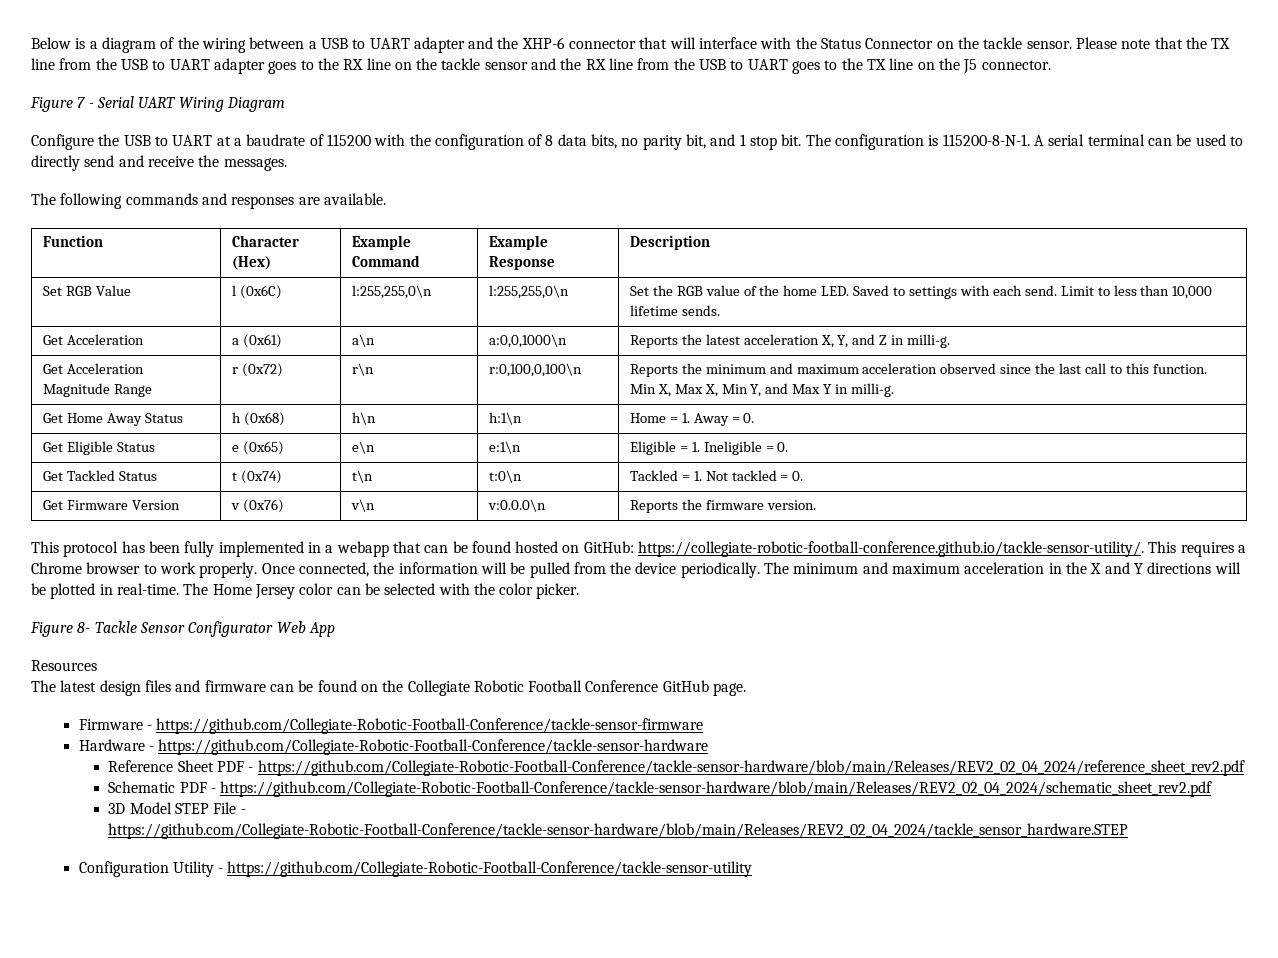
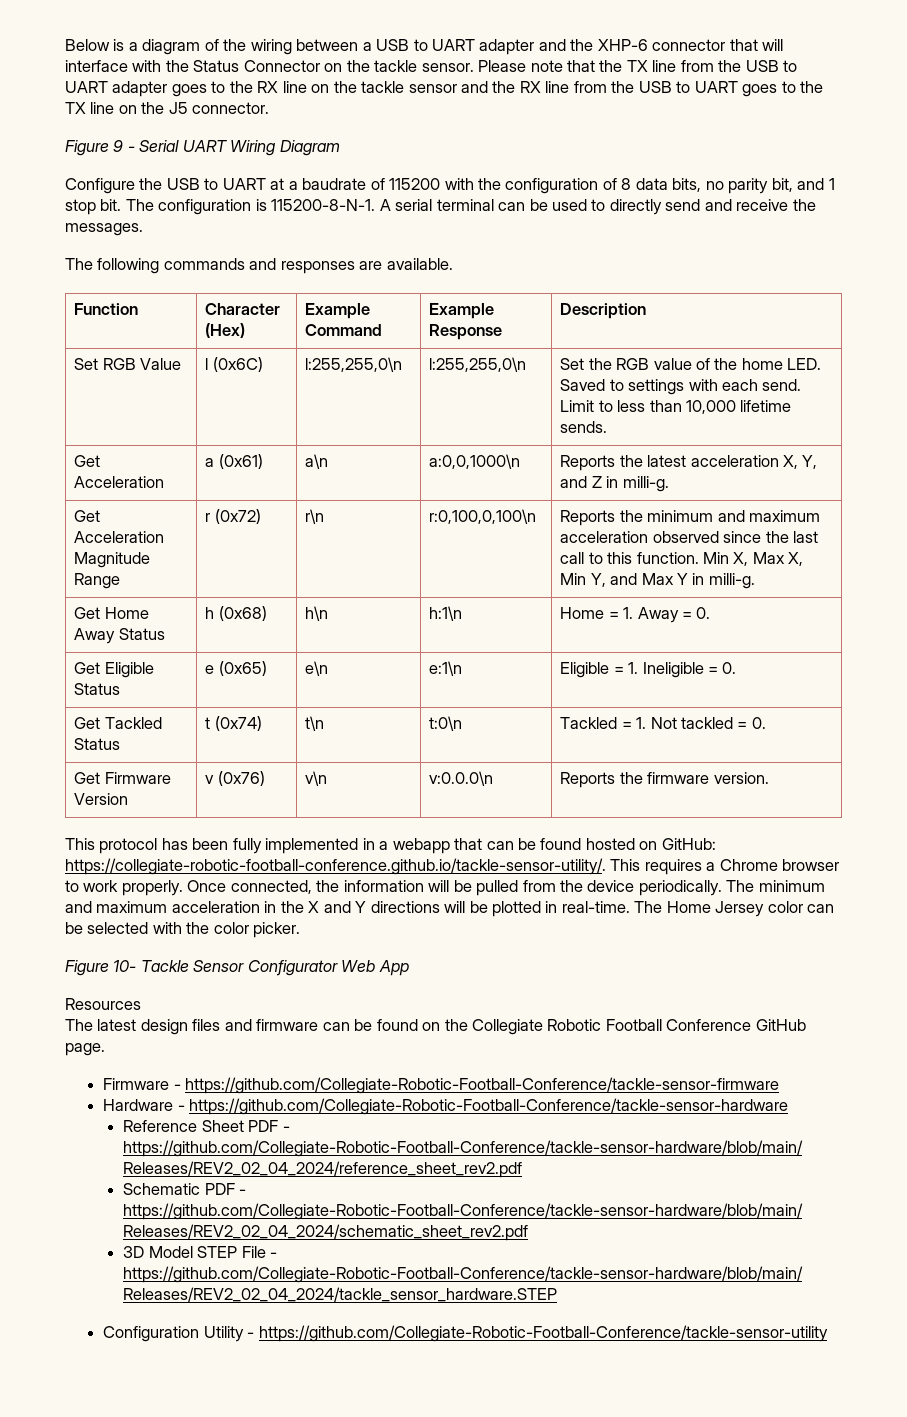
- Figure 7 - Serial UART Wiring Diagram
+ Figure 9 - Serial UART Wiring Diagram
- Figure 8- Tackle Sensor Configurator Web App
+ Figure 10- Tackle Sensor Configurator Web App

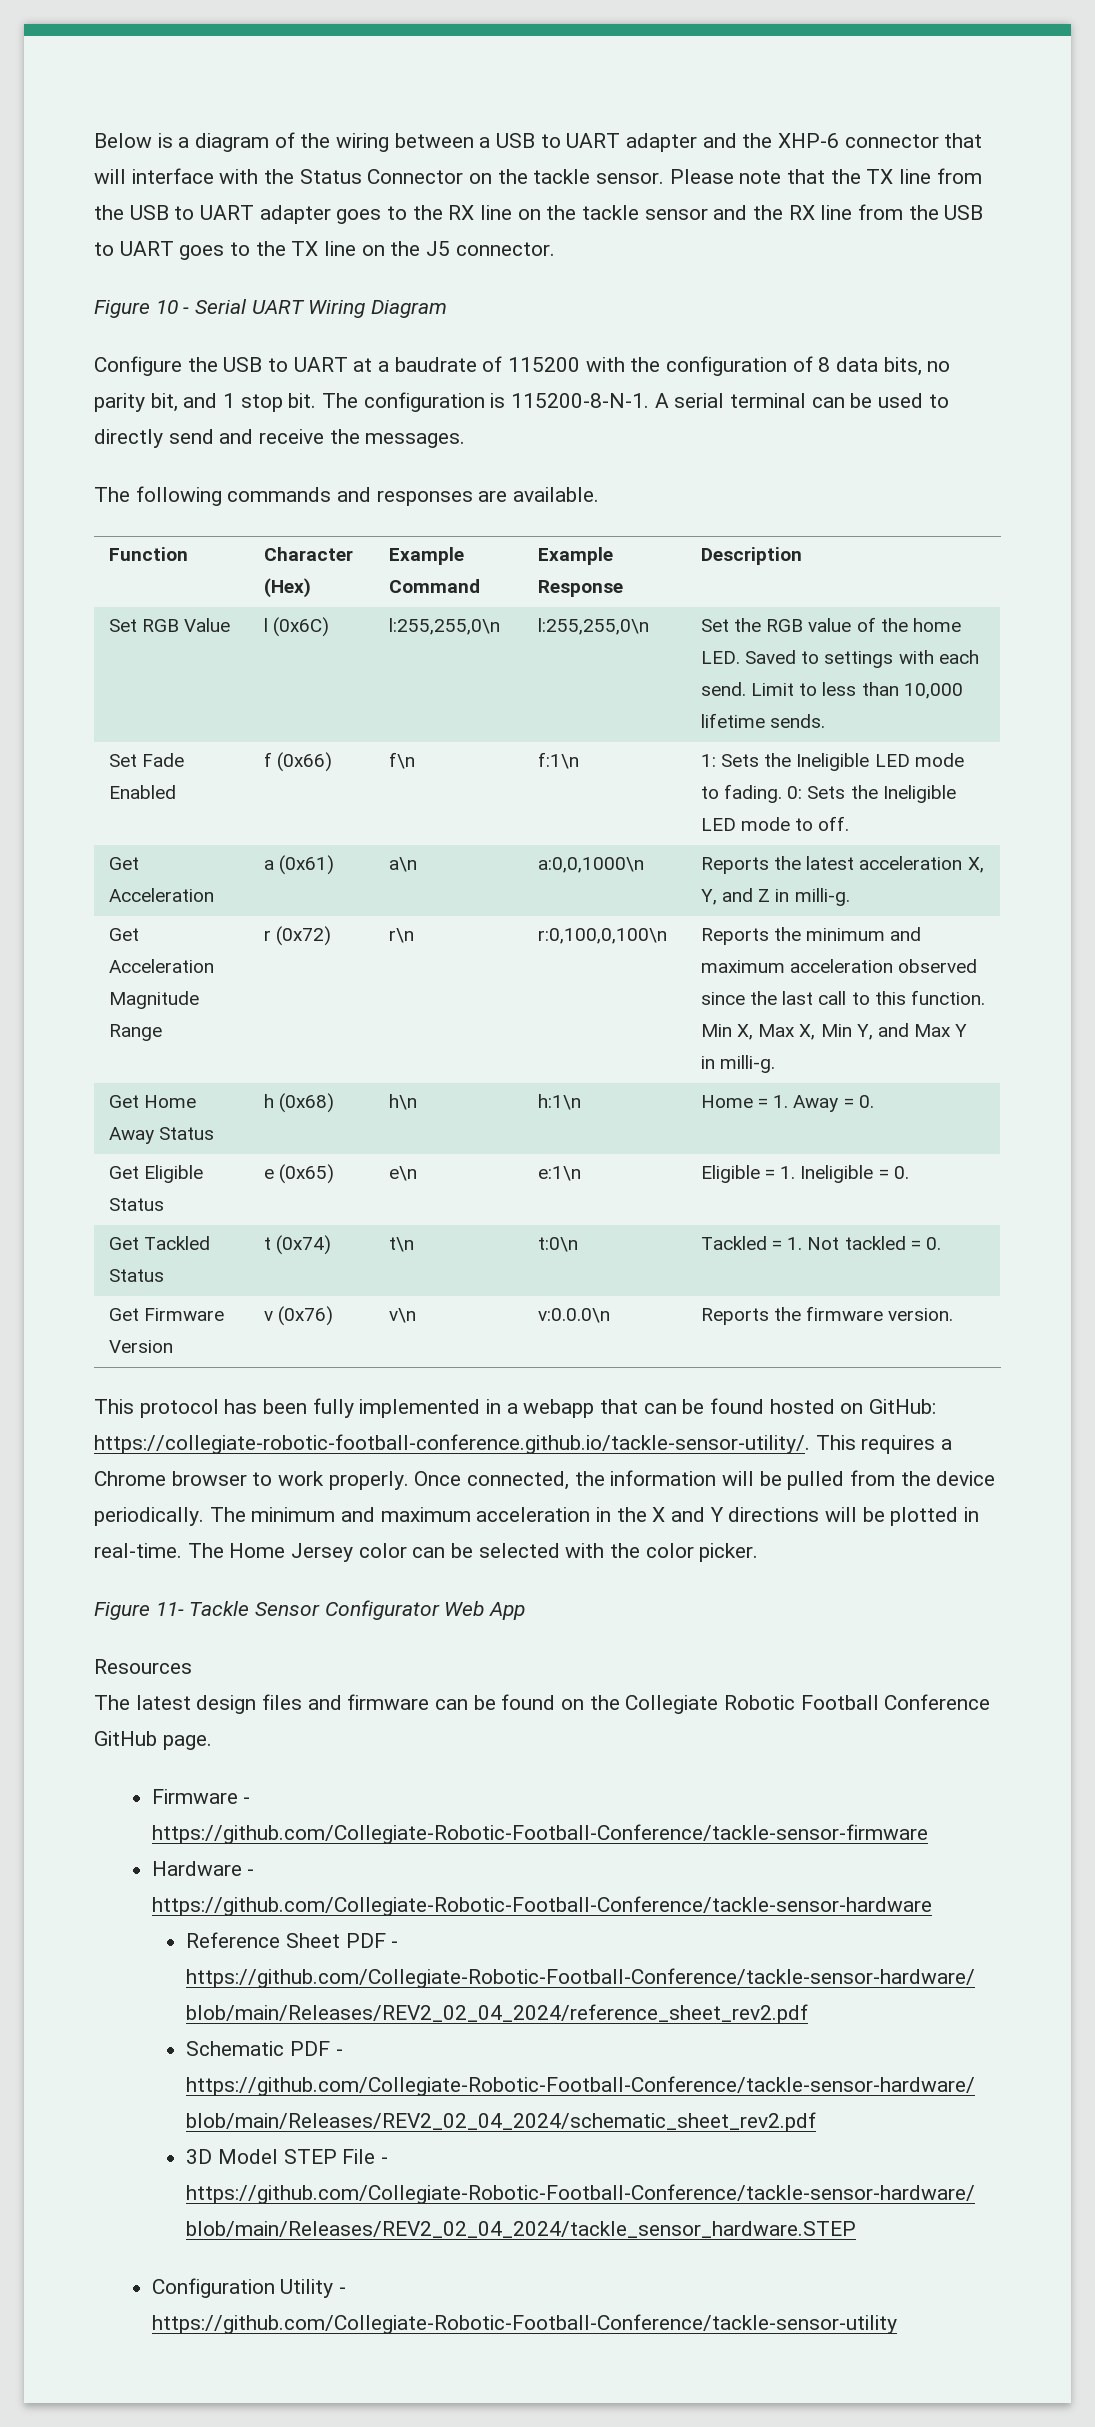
- Figure 9 - Serial UART Wiring Diagram
+ Figure 10 - Serial UART Wiring Diagram
+ Set Fade Enabled | f (0x66) | f\n | f:1\n | 1: Sets the Ineligible LED mode to fading. 0: Sets the Ineligible LED mode to off.
- Figure 10- Tackle Sensor Configurator Web App
+ Figure 11- Tackle Sensor Configurator Web App

